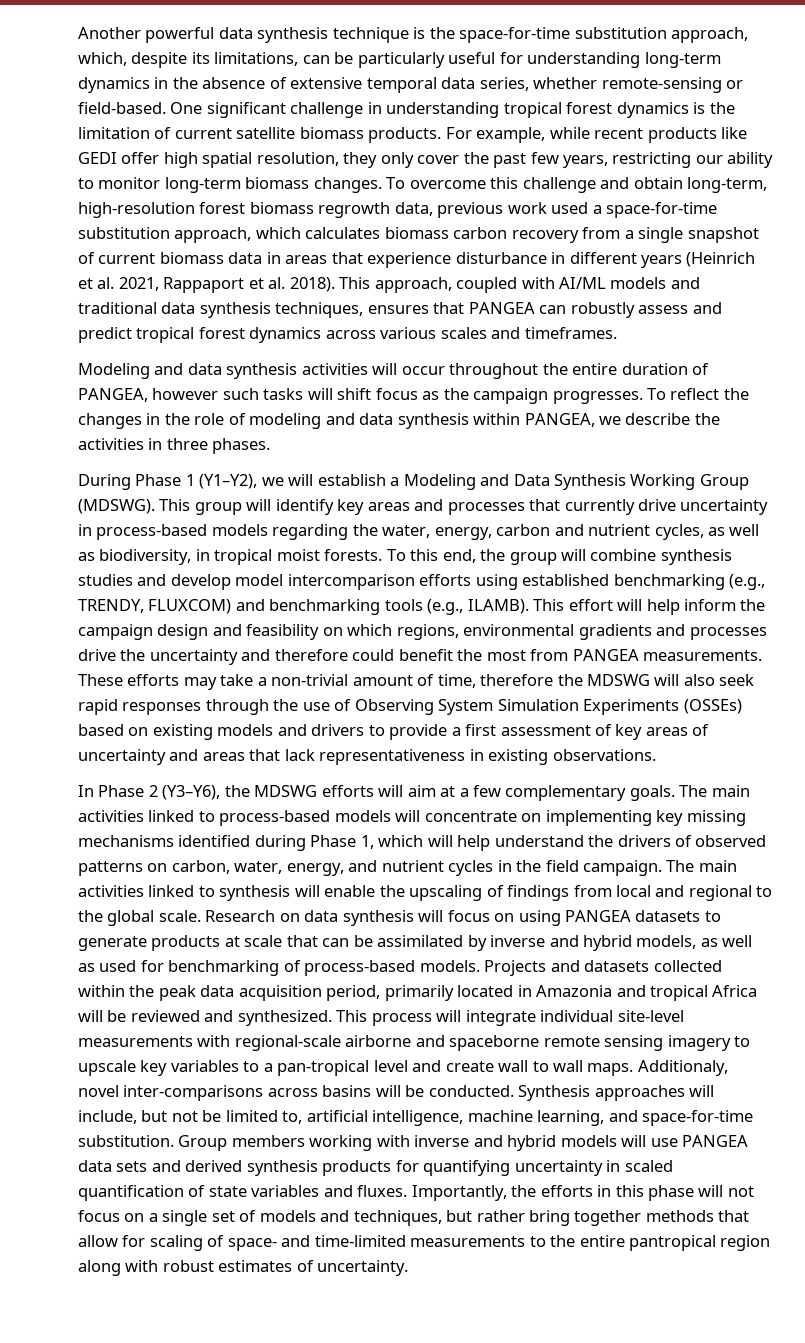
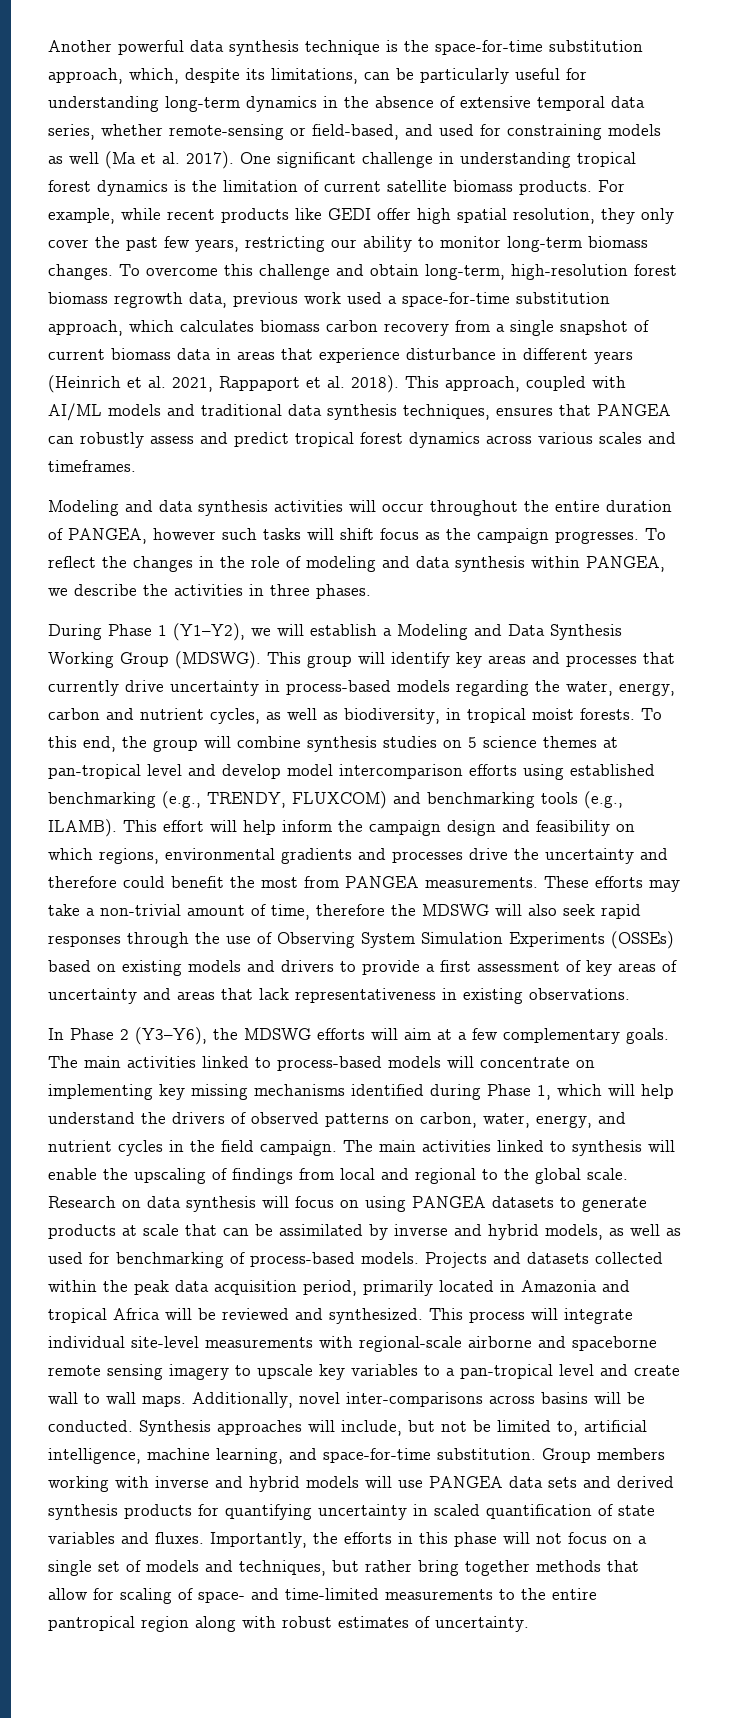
- Another powerful data synthesis technique is the space-for-time substitution approach, which, despite its limitations, can be particularly useful for understanding long-term dynamics in the absence of extensive temporal data series, whether remote-sensing or field-based.
+ Another powerful data synthesis technique is the space-for-time substitution approach, which, despite its limitations, can be particularly useful for understanding long-term dynamics in the absence of extensive temporal data series, whether remote-sensing or field-based, and used for constraining models as well (Ma et al. 2017).
- To this end, the group will combine synthesis studies and develop model intercomparison efforts using established benchmarking (e.g., TRENDY, FLUXCOM) and benchmarking tools (e.g., ILAMB).
+ To this end, the group will combine synthesis studies on 5 science themes at pan-tropical level and develop model intercomparison efforts using established benchmarking (e.g., TRENDY, FLUXCOM) and benchmarking tools (e.g., ILAMB).
- Additionaly, novel inter-comparisons across basins will be conducted.
+ Additionally, novel inter-comparisons across basins will be conducted.

